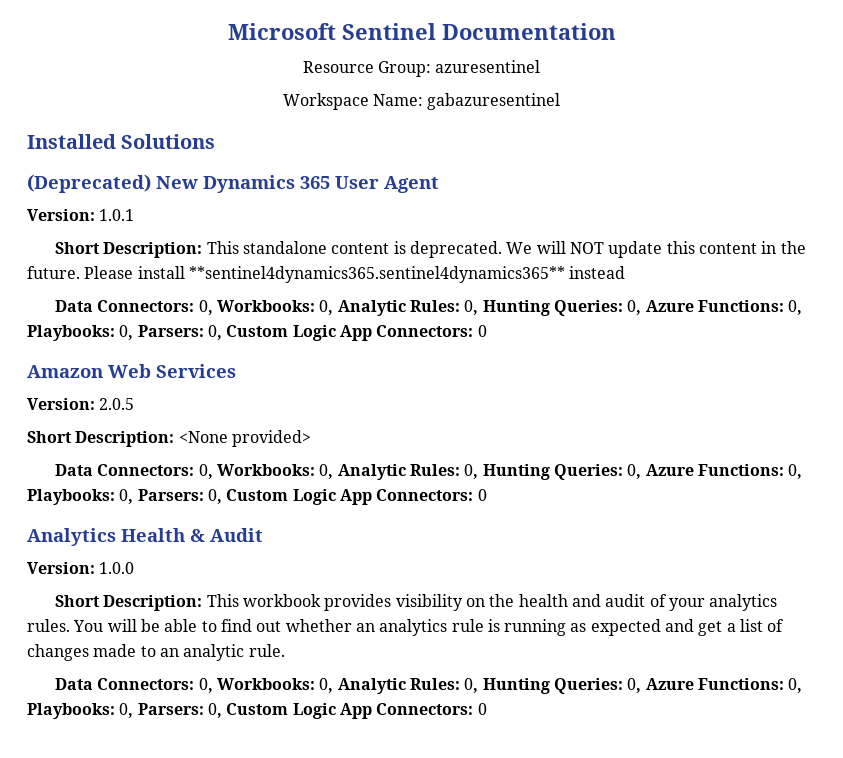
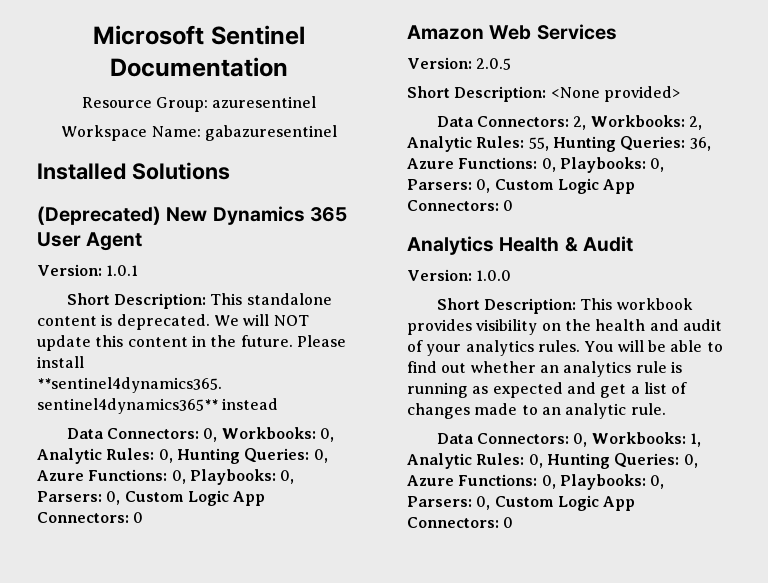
  Short Description: <None provided>
- Data Connectors: 0, Workbooks: 0, Analytic Rules: 0, Hunting Queries: 0, Azure Functions: 0, Playbooks: 0, Parsers: 0, Custom Logic App Connectors: 0
+ Data Connectors: 2, Workbooks: 2, Analytic Rules: 55, Hunting Queries: 36, Azure Functions: 0, Playbooks: 0, Parsers: 0, Custom Logic App Connectors: 0
  You will be able to find out whether an analytics rule is running as expected and get a list of changes made to an analytic rule.
- Data Connectors: 0, Workbooks: 0, Analytic Rules: 0, Hunting Queries: 0, Azure Functions: 0, Playbooks: 0, Parsers: 0, Custom Logic App Connectors: 0
+ Data Connectors: 0, Workbooks: 1, Analytic Rules: 0, Hunting Queries: 0, Azure Functions: 0, Playbooks: 0, Parsers: 0, Custom Logic App Connectors: 0

